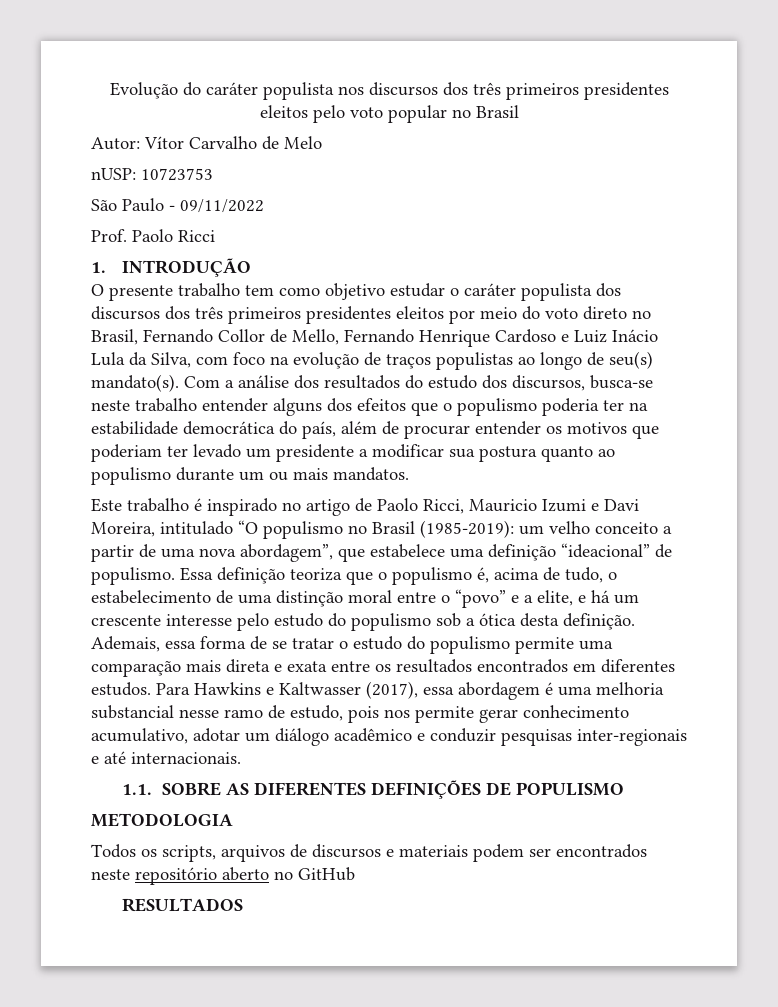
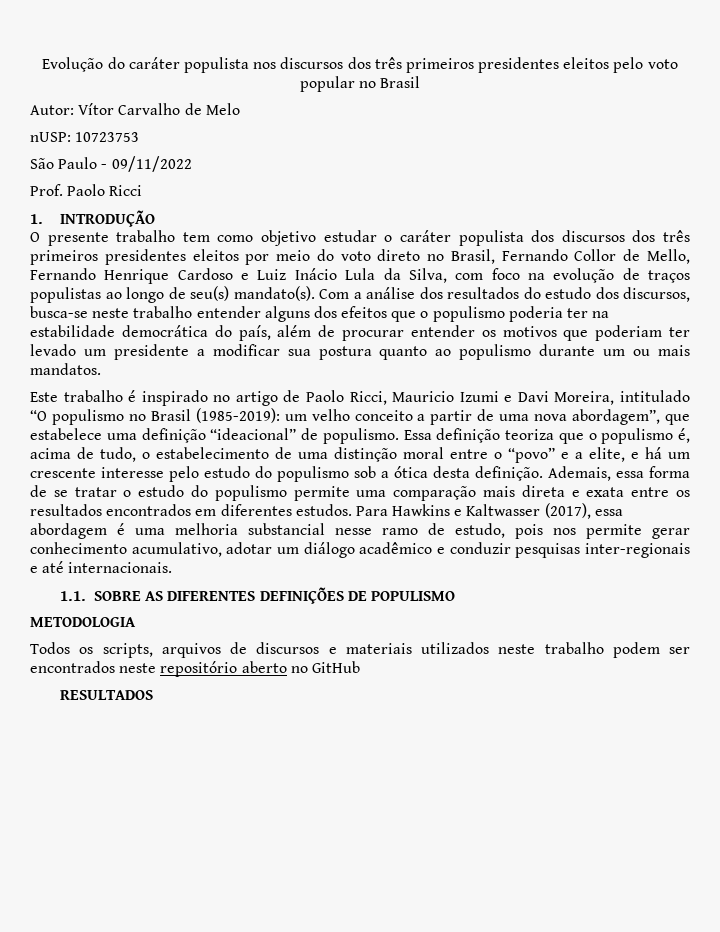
- Todos os scripts, arquivos de discursos e materiais podem ser encontrados neste repositório aberto no GitHub
+ Todos os scripts, arquivos de discursos e materiais utilizados neste trabalho podem ser encontrados neste repositório aberto no GitHub

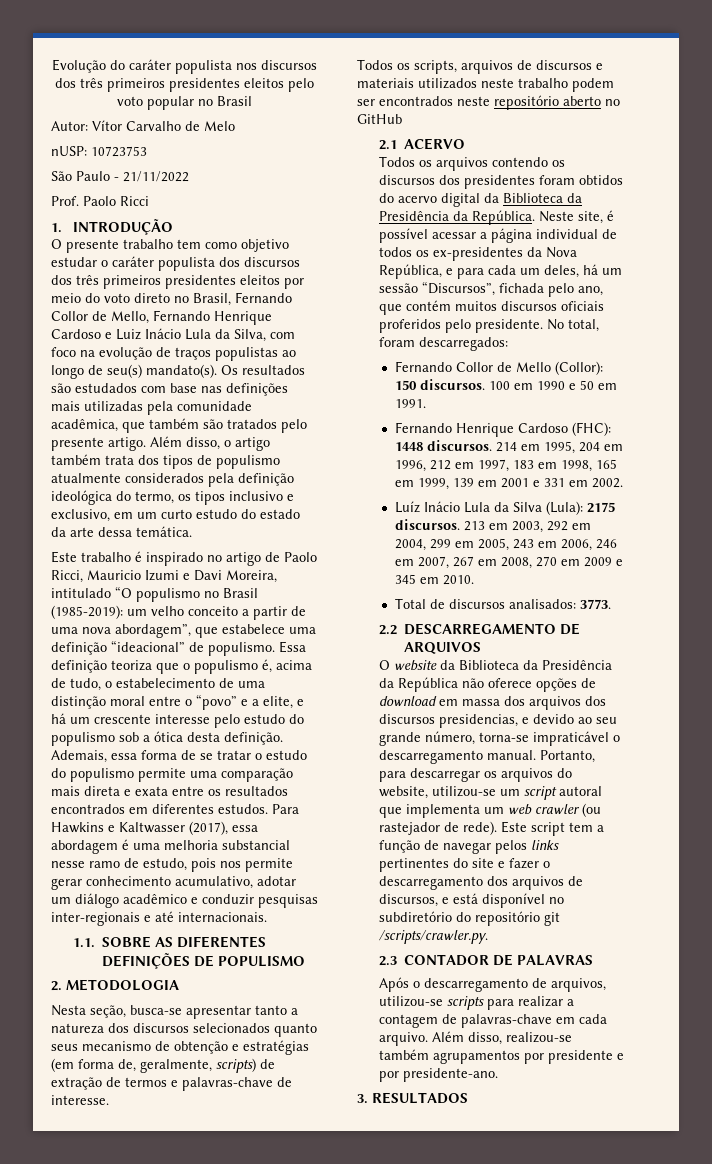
- São Paulo - 09/11/2022
+ São Paulo - 21/11/2022
- Com a análise dos resultados do estudo dos discursos, busca-se neste trabalho entender alguns dos efeitos que o populismo poderia ter na estabilidade democrática do país, além de procurar entender os motivos que poderiam ter levado um presidente a modificar sua postura quanto ao populismo durante um ou mais mandatos.
+ Os resultados são estudados com base nas definições mais utilizadas pela comunidade acadêmica, que também são tratados pelo presente artigo. Além disso, o artigo também trata dos tipos de populismo atualmente considerados pela definição ideológica do termo, os tipos inclusivo e exclusivo, em um curto estudo do estado da arte dessa temática.
- METODOLOGIA
+ 2. METODOLOGIA
+ Nesta seção, busca-se apresentar tanto a natureza dos discursos selecionados quanto seus mecanismo de obtenção e estratégias (em forma de, geralmente, scripts) de extração de termos e palavras-chave de interesse.
- RESULTADOS
+ 2.1 ACERVO
+ Todos os arquivos contendo os discursos dos presidentes foram obtidos do acervo digital da Biblioteca da Presidência da República. Neste site, é possível acessar a página individual de todos os ex-presidentes da Nova República, e para cada um deles, há um sessão “Discursos”, fichada pelo ano, que contém muitos discursos oficiais proferidos pelo presidente. No total, foram descarregados:
+ Fernando Collor de Mello (Collor): 150 discursos. 100 em 1990 e 50 em 1991.
+ Fernando Henrique Cardoso (FHC): 1448 discursos. 214 em 1995, 204 em 1996, 212 em 1997, 183 em 1998, 165 em 1999, 139 em 2001 e 331 em 2002.
+ Luíz Inácio Lula da Silva (Lula): 2175 discursos. 213 em 2003, 292 em 2004, 299 em 2005, 243 em 2006, 246 em 2007, 267 em 2008, 270 em 2009 e 345 em 2010.
+ Total de discursos analisados: 3773.
+ 2.2 DESCARREGAMENTO DE ARQUIVOS
+ O website da Biblioteca da Presidência da República não oferece opções de download em massa dos arquivos dos discursos presidencias, e devido ao seu grande número, torna-se impraticável o descarregamento manual. Portanto, para descarregar os arquivos do website, utilizou-se um script autoral que implementa um web crawler (ou rastejador de rede). Este script tem a função de navegar pelos links pertinentes do site e fazer o descarregamento dos arquivos de discursos, e está disponível no subdiretório do repositório git /scripts/crawler.py.
+ 2.3 CONTADOR DE PALAVRAS
+ Após o descarregamento de arquivos, utilizou-se scripts para realizar a contagem de palavras-chave em cada arquivo. Além disso, realizou-se também agrupamentos por presidente e por presidente-ano.
+ 3. RESULTADOS

